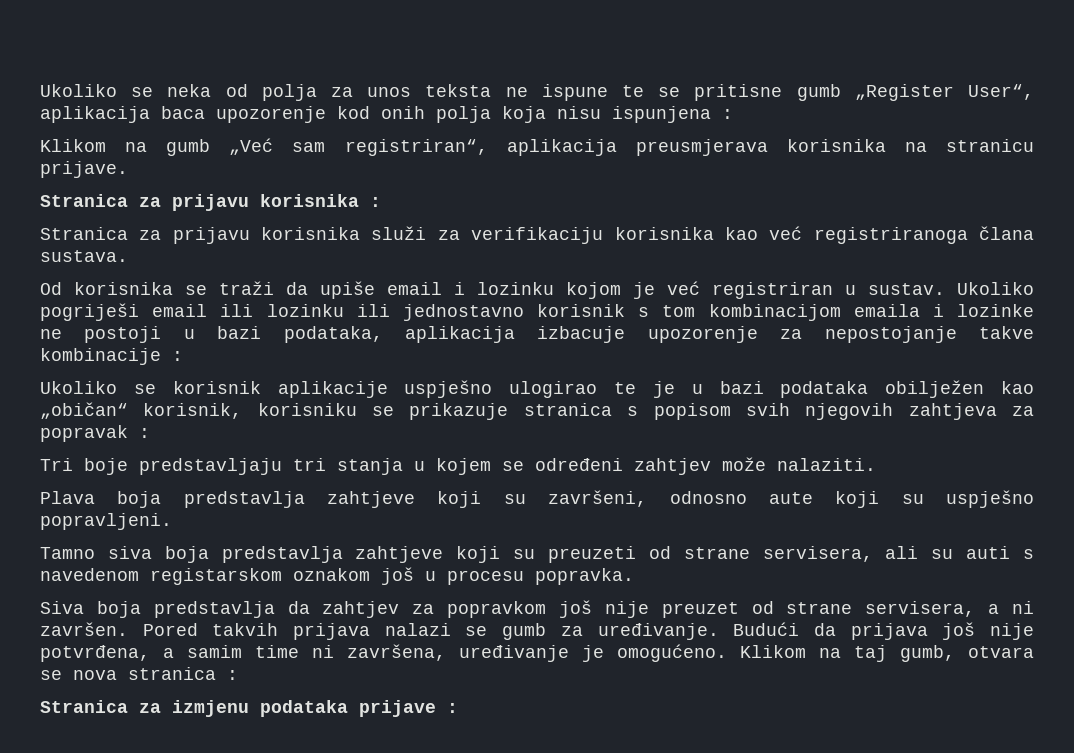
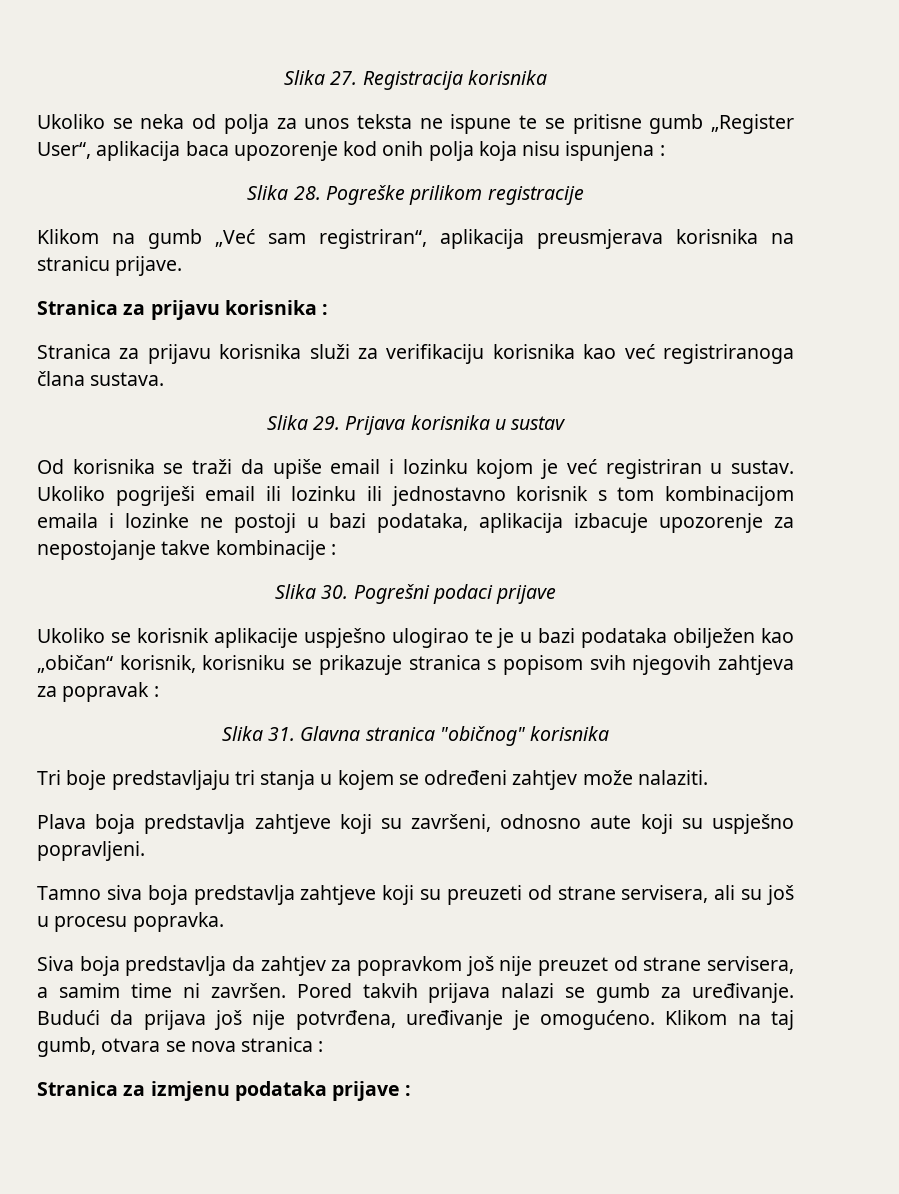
+ Slika 27. Registracija korisnika
+ Slika 28. Pogreške prilikom registracije
+ Slika 29. Prijava korisnika u sustav
+ Slika 30. Pogrešni podaci prijave
+ Slika 31. Glavna stranica "običnog" korisnika
- Tamno siva boja predstavlja zahtjeve koji su preuzeti od strane servisera, ali su auti s navedenom registarskom oznakom još u procesu popravka.
+ Tamno siva boja predstavlja zahtjeve koji su preuzeti od strane servisera, ali su još u procesu popravka.
- Siva boja predstavlja da zahtjev za popravkom još nije preuzet od strane servisera, a ni završen.
+ Siva boja predstavlja da zahtjev za popravkom još nije preuzet od strane servisera, a samim time ni završen.
- Budući da prijava još nije potvrđena, a samim time ni završena, uređivanje je omogućeno.
+ Budući da prijava još nije potvrđena, uređivanje je omogućeno.

